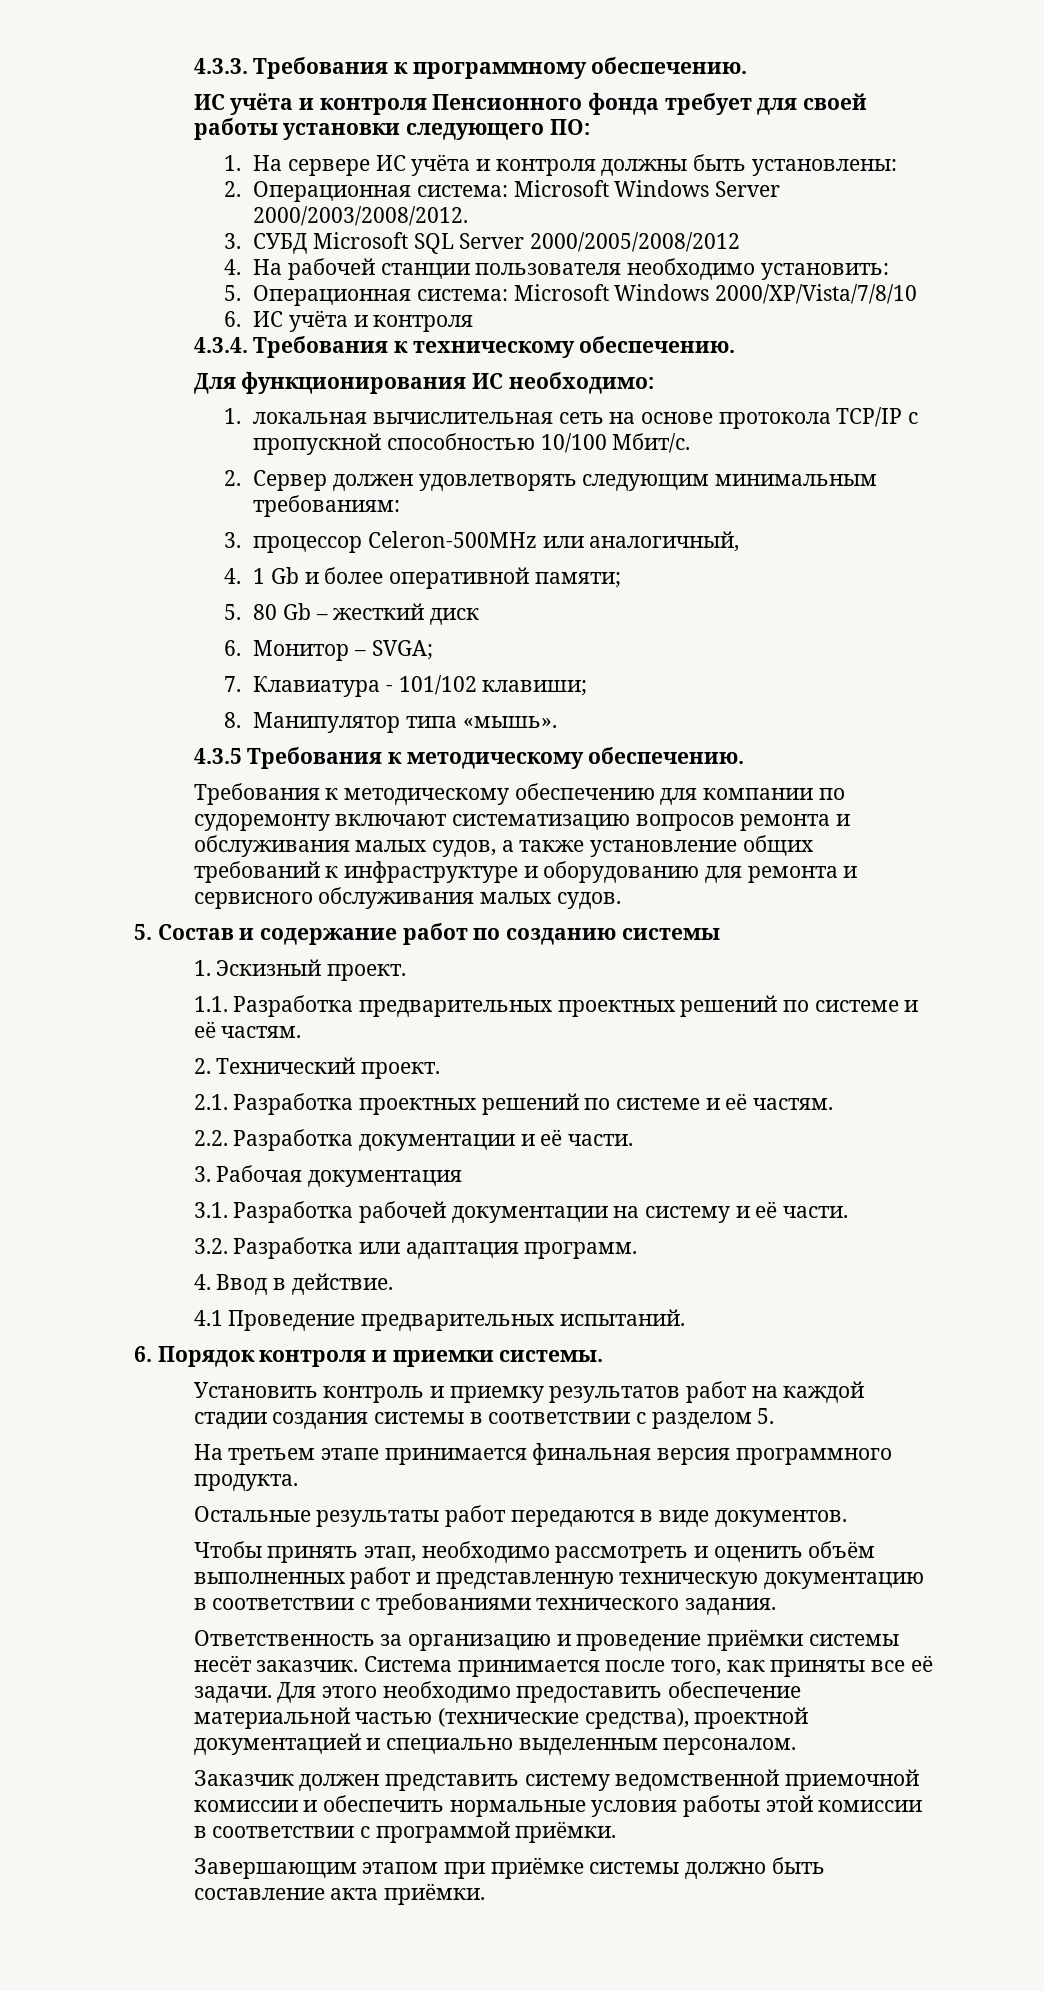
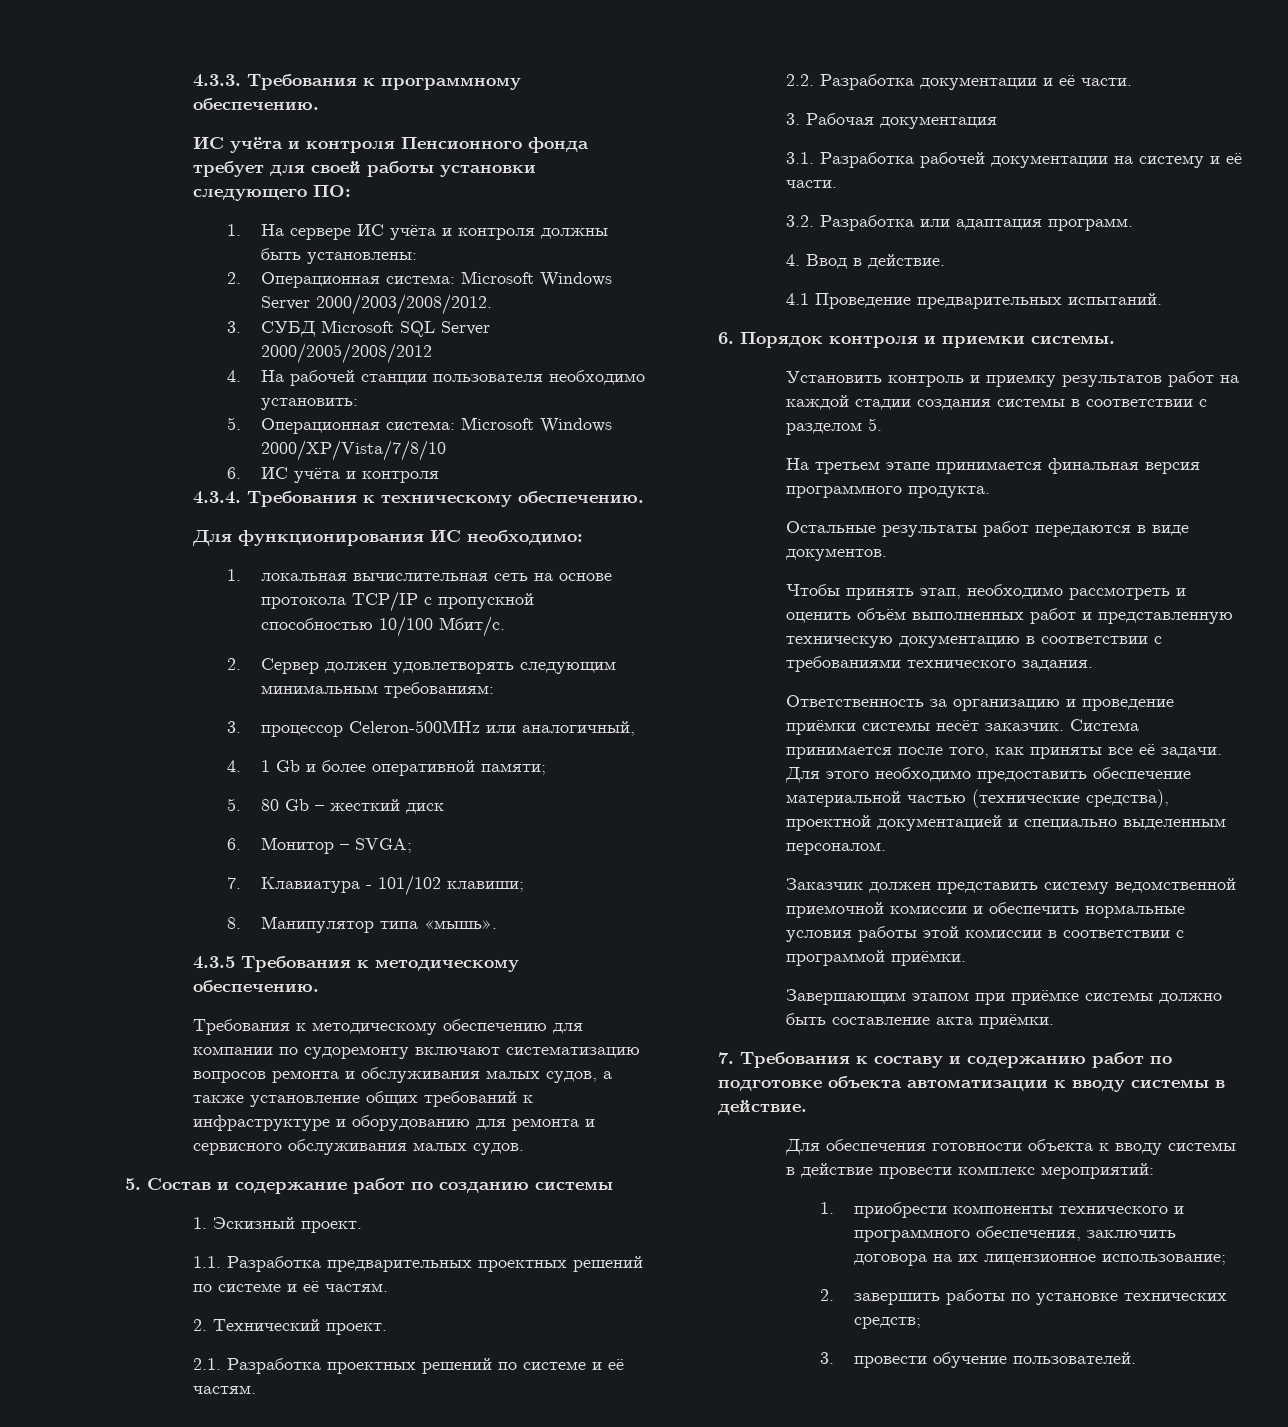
+ 7. Требования к составу и содержанию работ по подготовке объекта автоматизации к вводу системы в действие.
+ Для обеспечения готовности объекта к вводу системы в действие провести комплекс мероприятий:
+ 1. приобрести компоненты технического и программного обеспечения, заключить договора на их лицензионное использование;
+ 2. завершить работы по установке технических средств;
+ 3. провести обучение пользователей.

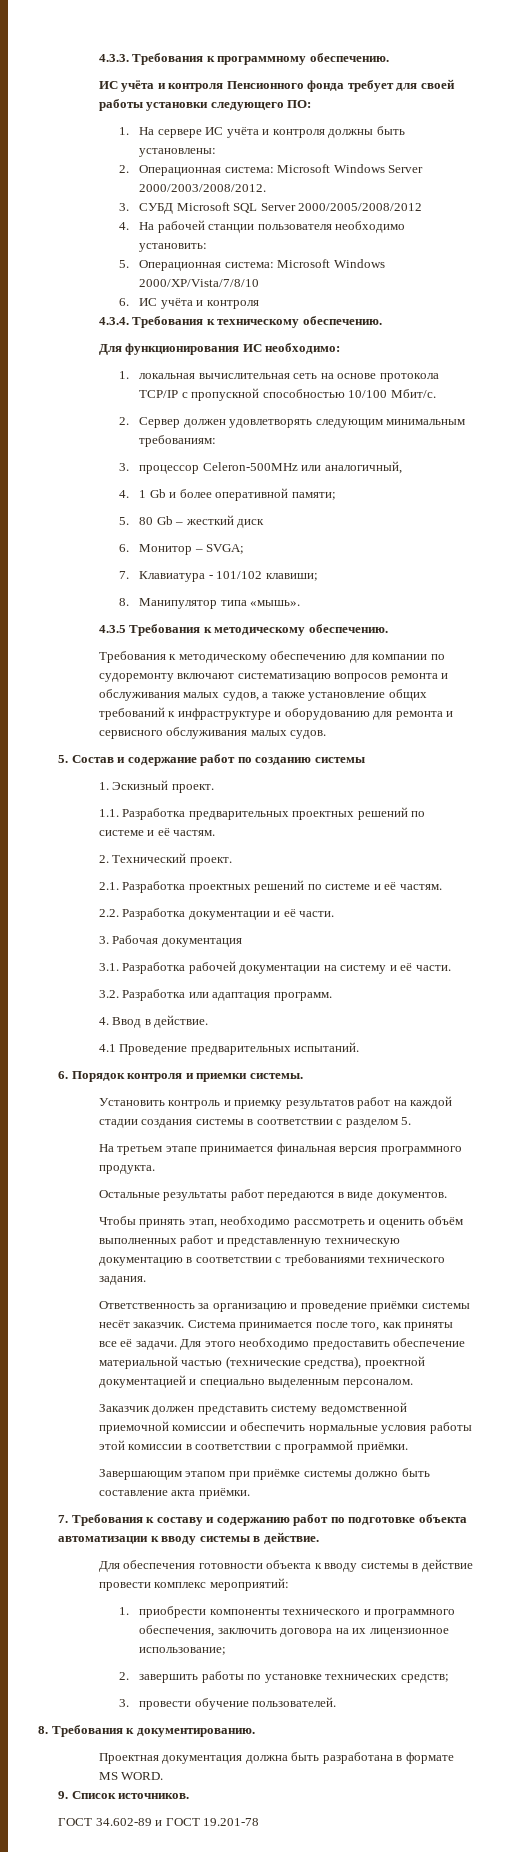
+ 8. Требования к документированию.
+ Проектная документация должна быть разработана в формате MS WORD.
+ 9. Список источников.
+ ГОСТ 34.602-89 и ГОСТ 19.201-78

